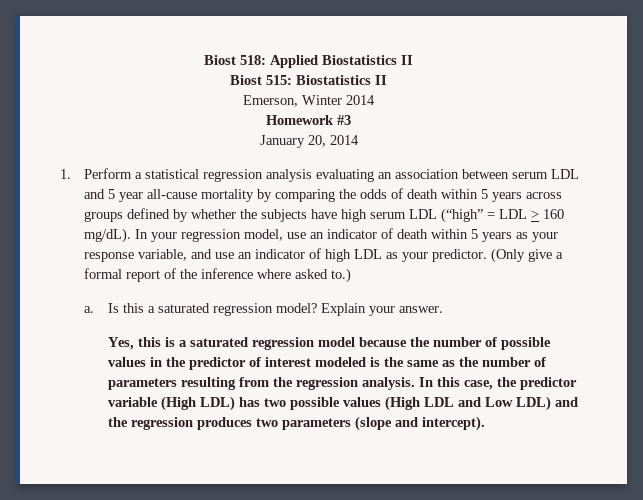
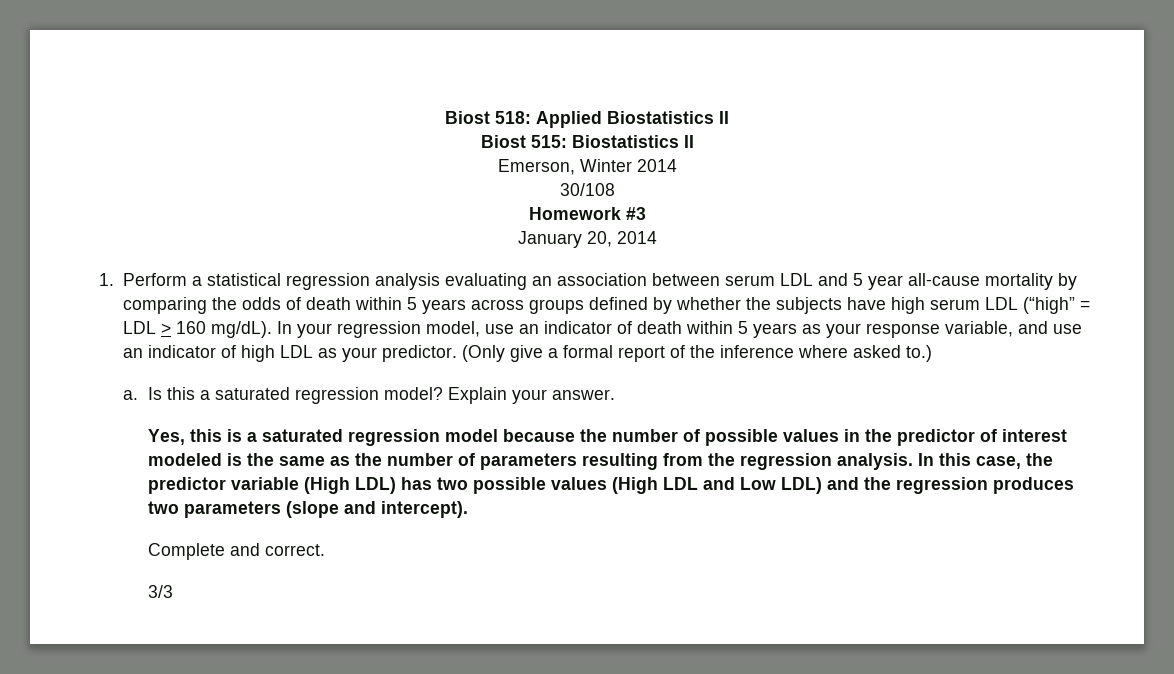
+ 30/108
+ Complete and correct.
+ 3/3

